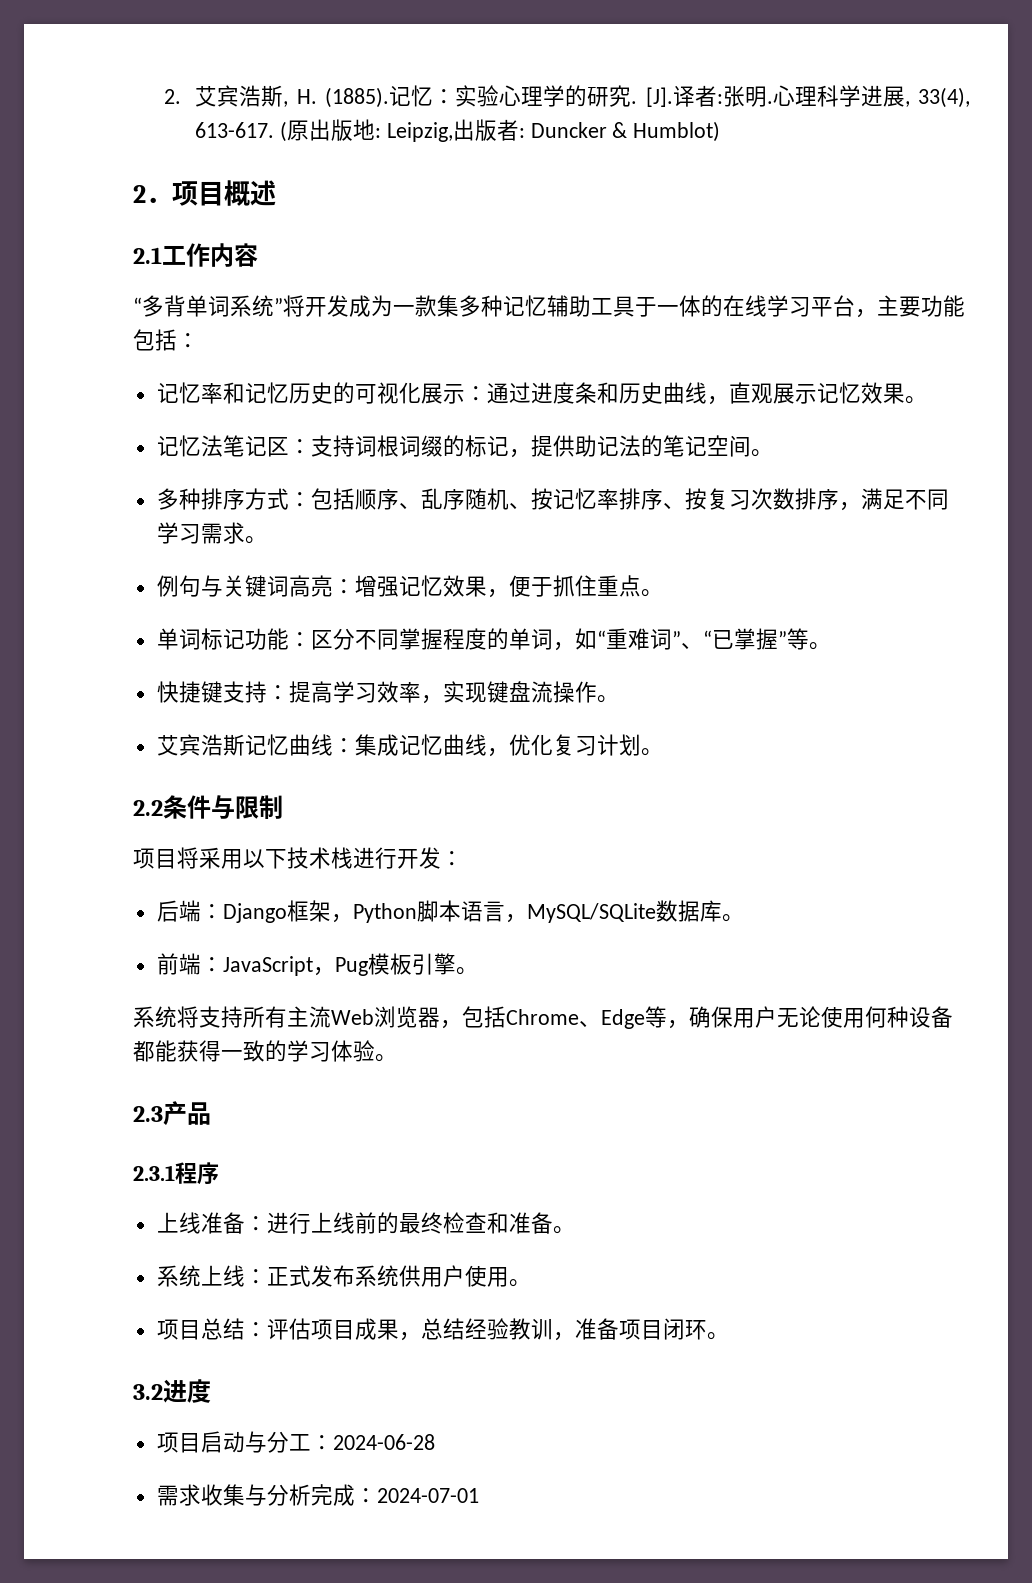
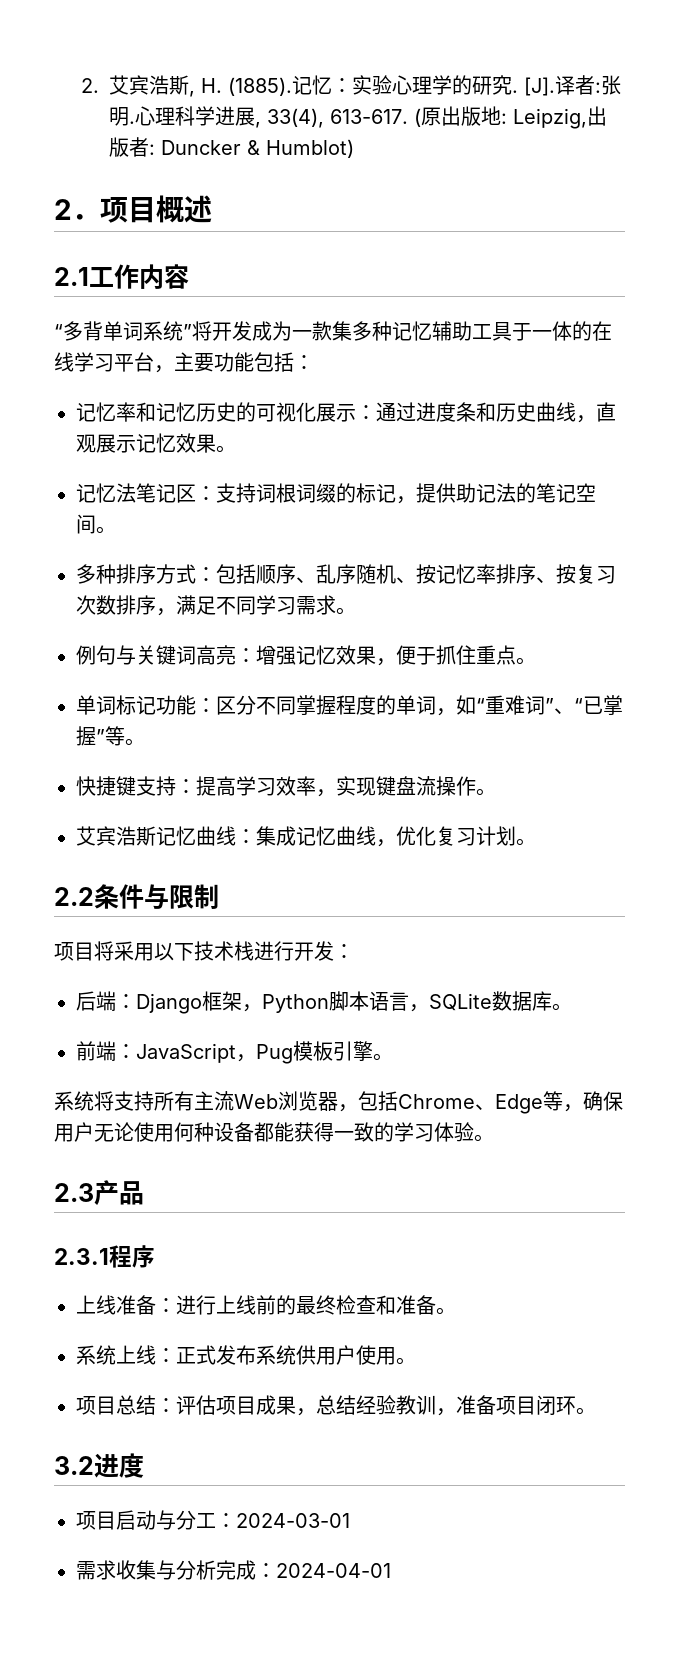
- 后端：Django框架，Python脚本语言，MySQL/SQLite数据库。
+ 后端：Django框架，Python脚本语言，SQLite数据库。
- 项目启动与分工：2024-06-28
+ 项目启动与分工：2024-03-01
- 需求收集与分析完成：2024-07-01
+ 需求收集与分析完成：2024-04-01

